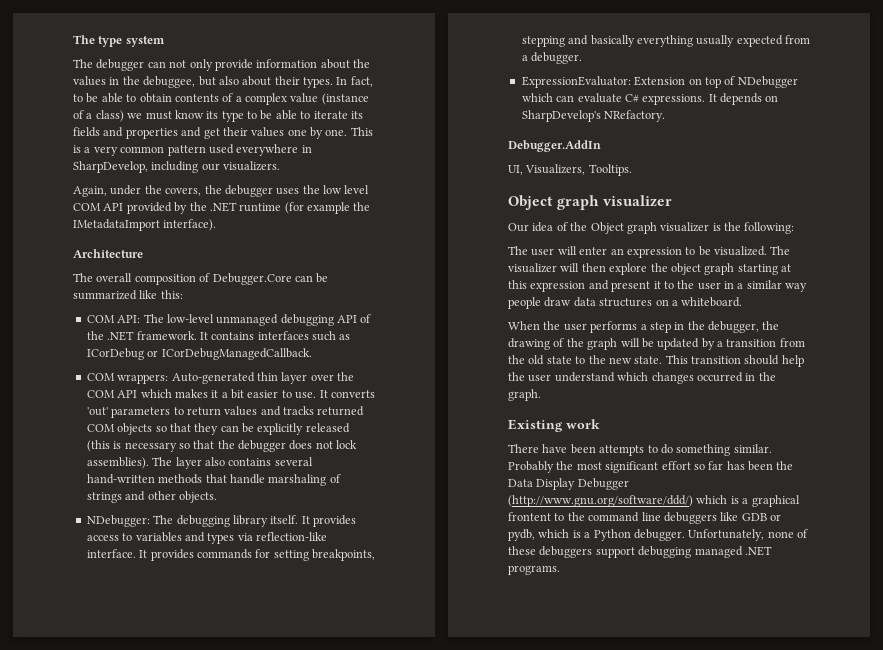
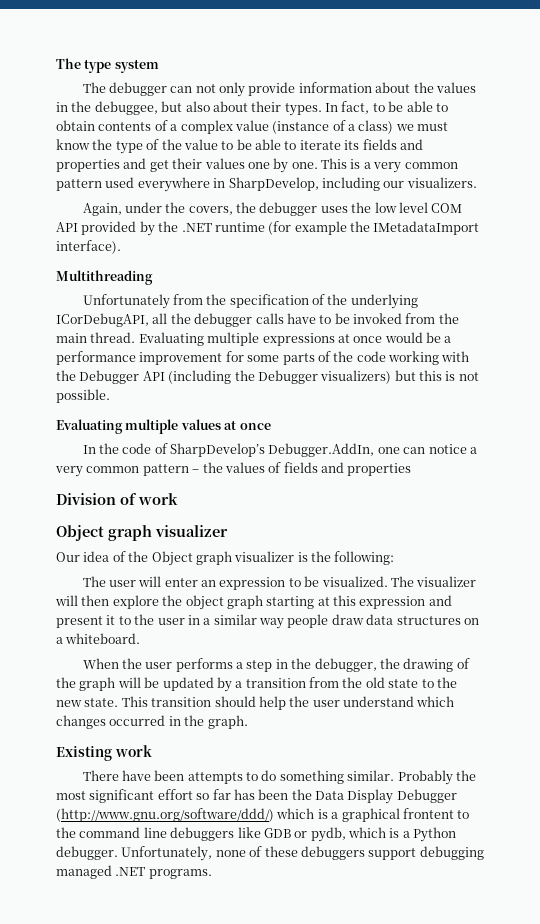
- In fact, to be able to obtain contents of a complex value (instance of a class) we must know its type to be able to iterate its fields and properties and get their values one by one.
+ In fact, to be able to obtain contents of a complex value (instance of a class) we must know the type of the value to be able to iterate its fields and properties and get their values one by one.
- Architecture
- The overall composition of Debugger.Core can be summarized like this:
- COM API: The low-level unmanaged debugging API of the .NET framework. It contains interfaces such as ICorDebug or ICorDebugManagedCallback.
- COM wrappers: Auto-generated thin layer over the COM API which makes it a bit easier to use. It converts 'out' parameters to return values and tracks returned COM objects so that they can be explicitly released (this is necessary so that the debugger does not lock assemblies). The layer also contains several hand-written methods that handle marshaling of strings and other objects.
- NDebugger: The debugging library itself. It provides access to variables and types via reflection-like interface. It provides commands for setting breakpoints, stepping and basically everything usually expected from a debugger.
- ExpressionEvaluator: Extension on top of NDebugger which can evaluate C# expressions. It depends on SharpDevelop's NRefactory.
- Debugger.AddIn
- UI, Visualizers, Tooltips.
+ Multithreading
+ Unfortunately from the specification of the underlying ICorDebugAPI, all the debugger calls have to be invoked from the main thread. Evaluating multiple expressions at once would be a performance improvement for some parts of the code working with the Debugger API (including the Debugger visualizers) but this is not possible.
+ Evaluating multiple values at once
+ In the code of SharpDevelop’s Debugger.AddIn, one can notice a very common pattern – the values of fields and properties
+ Division of work

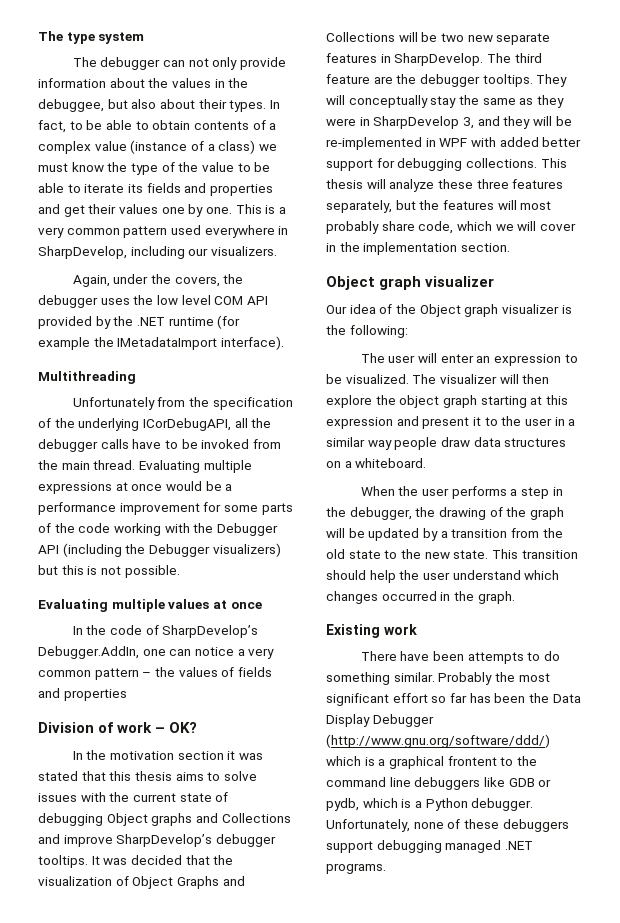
- Division of work
+ Division of work – OK?
+ In the motivation section it was stated that this thesis aims to solve issues with the current state of debugging Object graphs and Collections and improve SharpDevelop’s debugger tooltips. It was decided that the visualization of Object Graphs and Collections will be two new separate features in SharpDevelop. The third feature are the debugger tooltips. They will conceptually stay the same as they were in SharpDevelop 3, and they will be re-implemented in WPF with added better support for debugging collections. This thesis will analyze these three features separately, but the features will most probably share code, which we will cover in the implementation section.

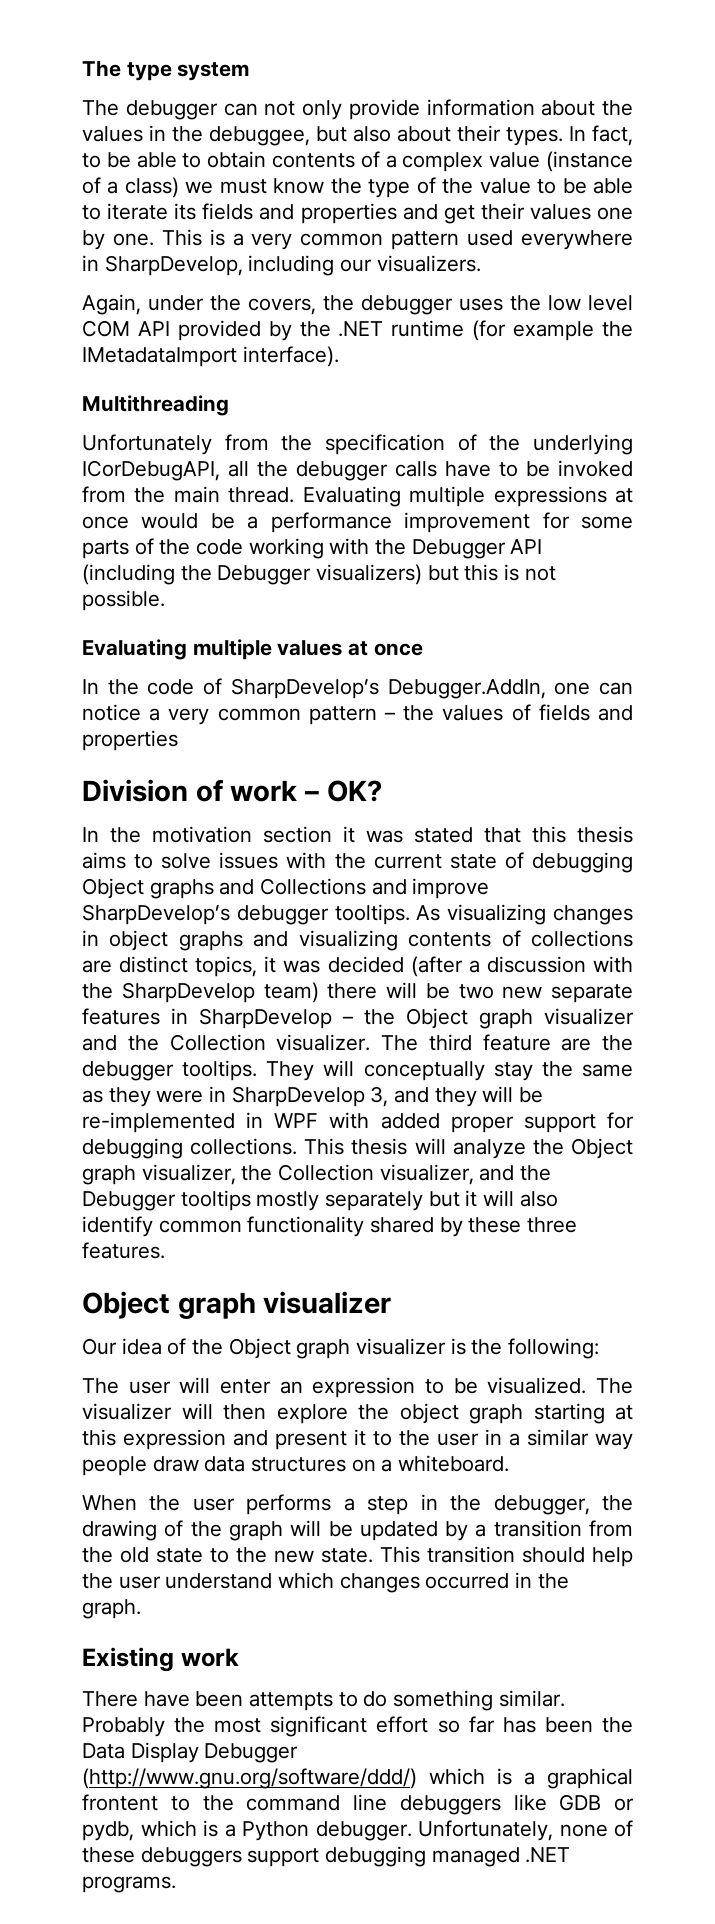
- It was decided that the visualization of Object Graphs and Collections will be two new separate features in SharpDevelop.
+ As visualizing changes in object graphs and visualizing contents of collections are distinct topics, it was decided (after a discussion with the SharpDevelop team) there will be two new separate features in SharpDevelop – the Object graph visualizer and the Collection visualizer.
- They will conceptually stay the same as they were in SharpDevelop 3, and they will be re-implemented in WPF with added better support for debugging collections.
+ They will conceptually stay the same as they were in SharpDevelop 3, and they will be re-implemented in WPF with added proper support for debugging collections.
- This thesis will analyze these three features separately, but the features will most probably share code, which we will cover in the implementation section.
+ This thesis will analyze the Object graph visualizer, the Collection visualizer, and the Debugger tooltips mostly separately but it will also identify common functionality shared by these three features.

